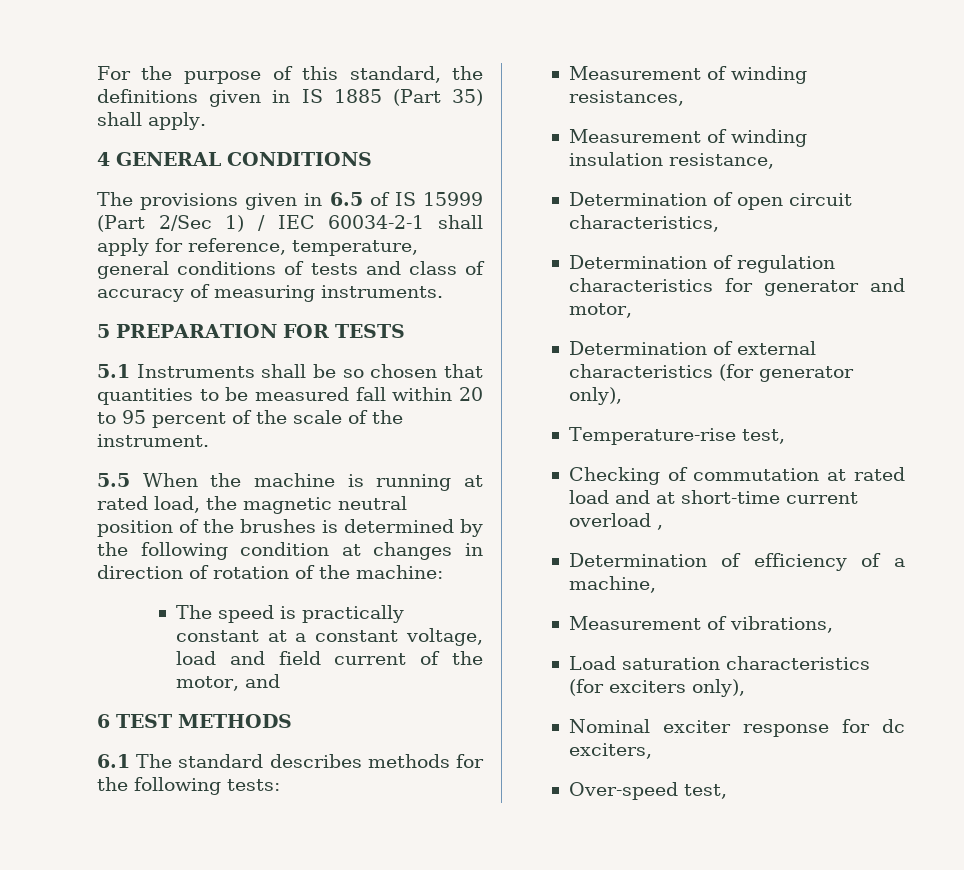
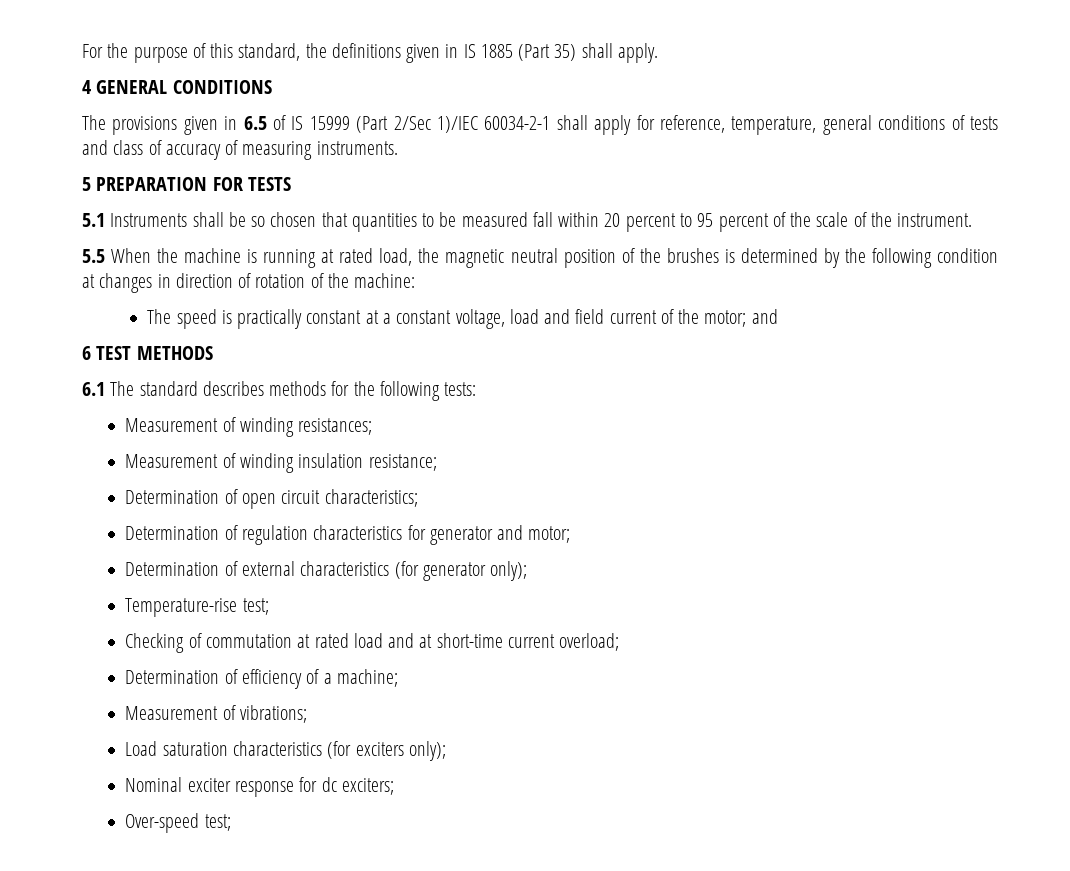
- The provisions given in 6.5 of IS 15999 (Part 2/Sec 1) / IEC 60034-2-1 shall apply for reference, temperature, general conditions of tests and class of accuracy of measuring instruments.
+ The provisions given in 6.5 of IS 15999 (Part 2/Sec 1)/IEC 60034-2-1 shall apply for reference, temperature, general conditions of tests and class of accuracy of measuring instruments.
- 5.1 Instruments shall be so chosen that quantities to be measured fall within 20 to 95 percent of the scale of the instrument.
+ 5.1 Instruments shall be so chosen that quantities to be measured fall within 20 percent to 95 percent of the scale of the instrument.
- The speed is practically constant at a constant voltage, load and field current of the motor, and
+ The speed is practically constant at a constant voltage, load and field current of the motor; and
- Measurement of winding resistances,
+ Measurement of winding resistances;
- Measurement of winding insulation resistance,
+ Measurement of winding insulation resistance;
- Determination of open circuit characteristics,
+ Determination of open circuit characteristics;
- Determination of regulation characteristics for generator and motor,
+ Determination of regulation characteristics for generator and motor;
- Determination of external characteristics (for generator only),
+ Determination of external characteristics (for generator only);
- Temperature-rise test,
+ Temperature-rise test;
- Checking of commutation at rated load and at short-time current overload ,
+ Checking of commutation at rated load and at short-time current overload;
- Determination of efficiency of a machine,
- Measurement of vibrations,
+ Determination of efficiency of a machine;
+ Measurement of vibrations;
- Load saturation characteristics (for exciters only),
+ Load saturation characteristics (for exciters only);
- Nominal exciter response for dc exciters,
+ Nominal exciter response for dc exciters;
- Over-speed test,
+ Over-speed test;

